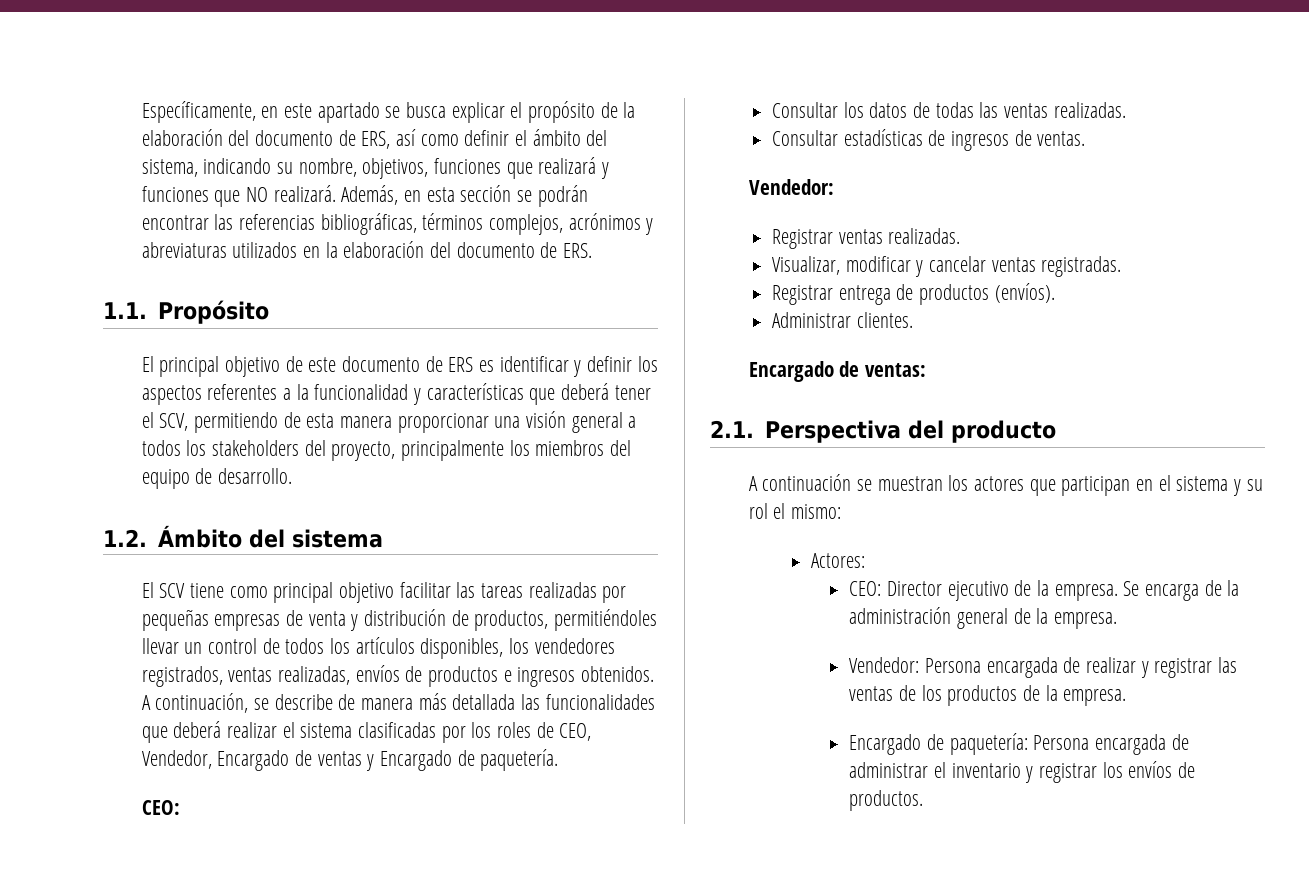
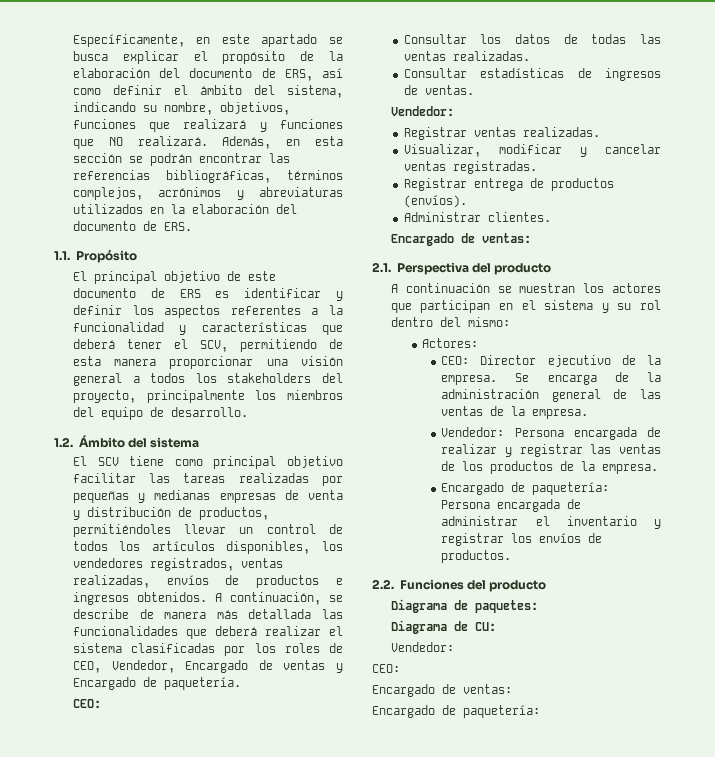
- El SCV tiene como principal objetivo facilitar las tareas realizadas por pequeñas empresas de venta y distribución de productos, permitiéndoles llevar un control de todos los artículos disponibles, los vendedores registrados, ventas realizadas, envíos de productos e ingresos obtenidos.
+ El SCV tiene como principal objetivo facilitar las tareas realizadas por pequeñas y medianas empresas de venta y distribución de productos, permitiéndoles llevar un control de todos los artículos disponibles, los vendedores registrados, ventas realizadas, envíos de productos e ingresos obtenidos.
- A continuación se muestran los actores que participan en el sistema y su rol el mismo:
+ A continuación se muestran los actores que participan en el sistema y su rol dentro del mismo:
- Se encarga de la administración general de la empresa.
+ Se encarga de la administración general de las ventas de la empresa.
+ 2.2. Funciones del producto
+ Diagrama de paquetes:
+ Diagrama de CU:
+ Vendedor:
+ CEO:
+ Encargado de ventas:
+ Encargado de paquetería:

